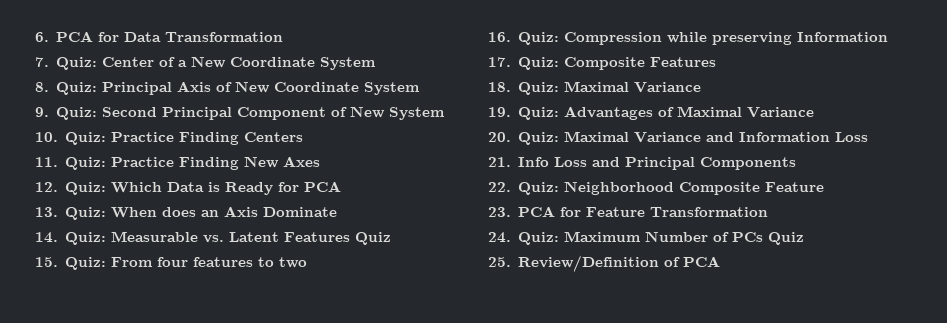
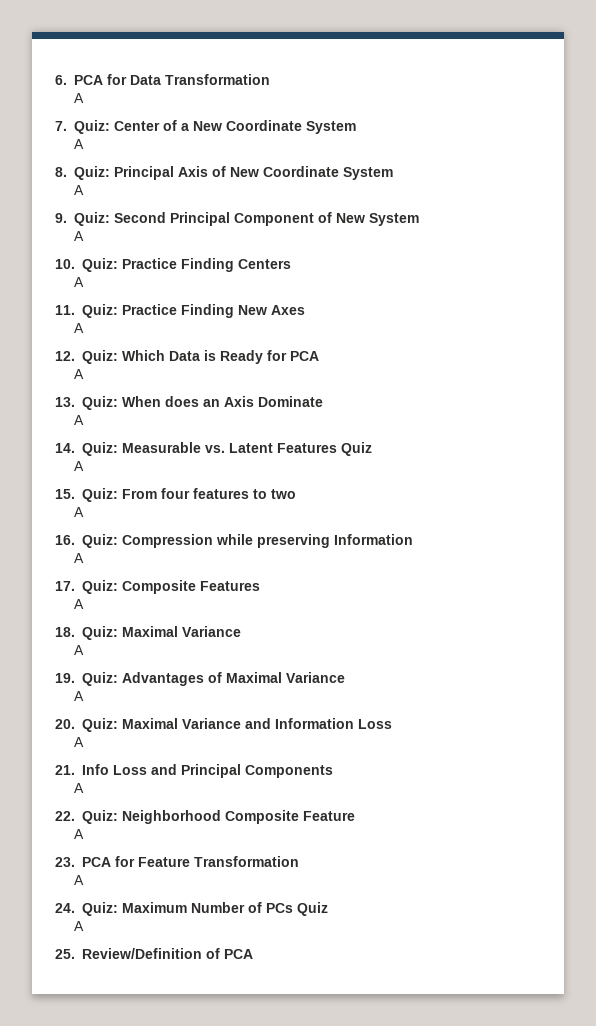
  6. PCA for Data Transformation
+ A
  7. Quiz: Center of a New Coordinate System
+ A
  8. Quiz: Principal Axis of New Coordinate System
+ A
  9. Quiz: Second Principal Component of New System
+ A
  10. Quiz: Practice Finding Centers
+ A
  11. Quiz: Practice Finding New Axes
+ A
  12. Quiz: Which Data is Ready for PCA
+ A
  13. Quiz: When does an Axis Dominate
+ A
  14. Quiz: Measurable vs. Latent Features Quiz
+ A
  15. Quiz: From four features to two
+ A
  16. Quiz: Compression while preserving Information
+ A
  17. Quiz: Composite Features
+ A
  18. Quiz: Maximal Variance
+ A
  19. Quiz: Advantages of Maximal Variance
+ A
  20. Quiz: Maximal Variance and Information Loss
+ A
  21. Info Loss and Principal Components
+ A
  22. Quiz: Neighborhood Composite Feature
+ A
  23. PCA for Feature Transformation
+ A
  24. Quiz: Maximum Number of PCs Quiz
+ A

